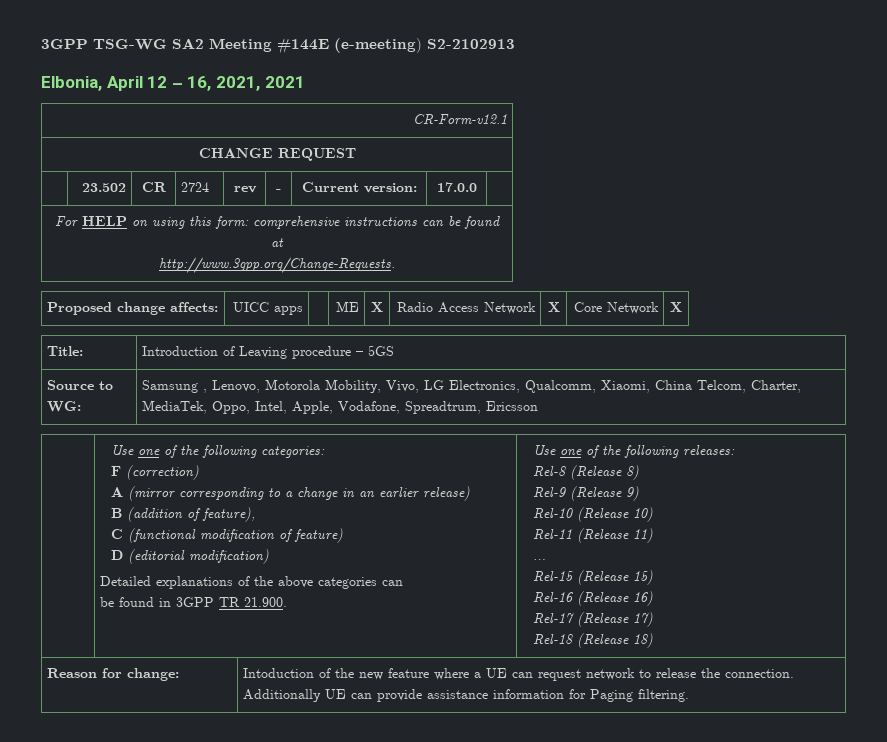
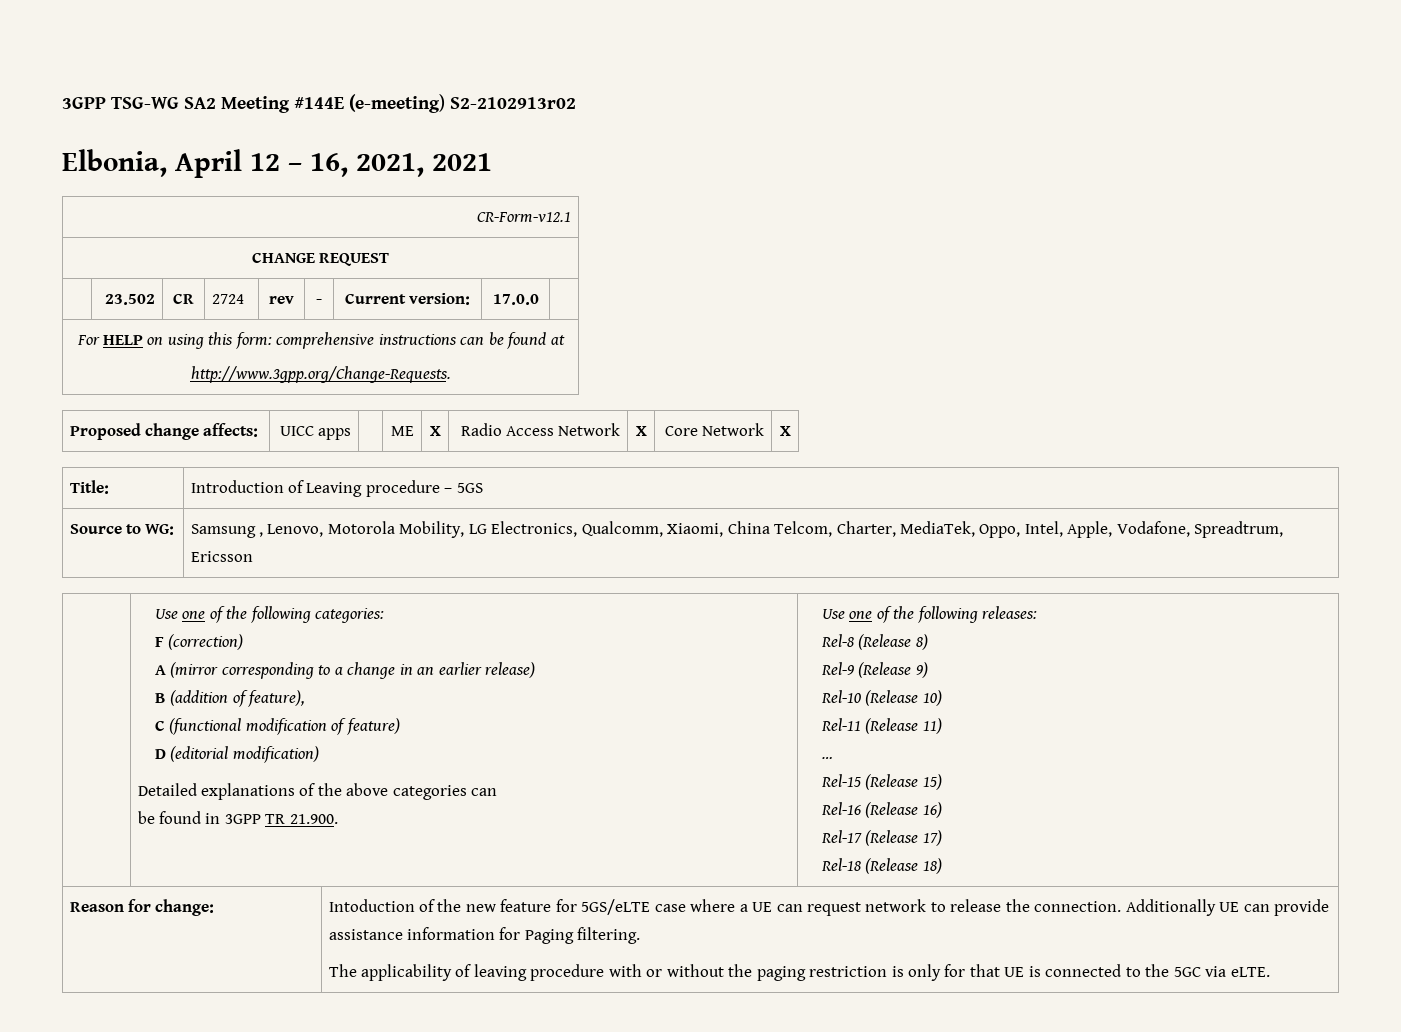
- 3GPP TSG-WG SA2 Meeting #144E (e-meeting) S2-2102913
+ 3GPP TSG-WG SA2 Meeting #144E (e-meeting) S2-2102913r02
- Source to WG: | Samsung , Lenovo, Motorola Mobility, Vivo, LG Electronics, Qualcomm, Xiaomi, China Telcom, Charter, MediaTek, Oppo, Intel, Apple, Vodafone, Spreadtrum, Ericsson
+ Source to WG: | Samsung , Lenovo, Motorola Mobility, LG Electronics, Qualcomm, Xiaomi, China Telcom, Charter, MediaTek, Oppo, Intel, Apple, Vodafone, Spreadtrum, Ericsson
- Intoduction of the new feature where a UE can request network to release the connection.
+ Intoduction of the new feature for 5GS/eLTE case where a UE can request network to release the connection.
+ The applicability of leaving procedure with or without the paging restriction is only for that UE is connected to the 5GC via eLTE.

